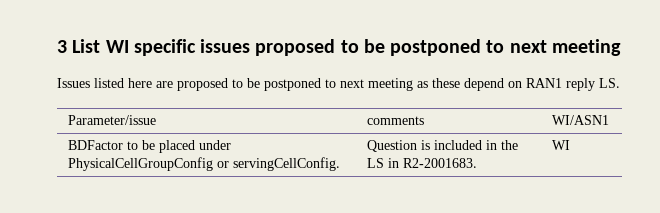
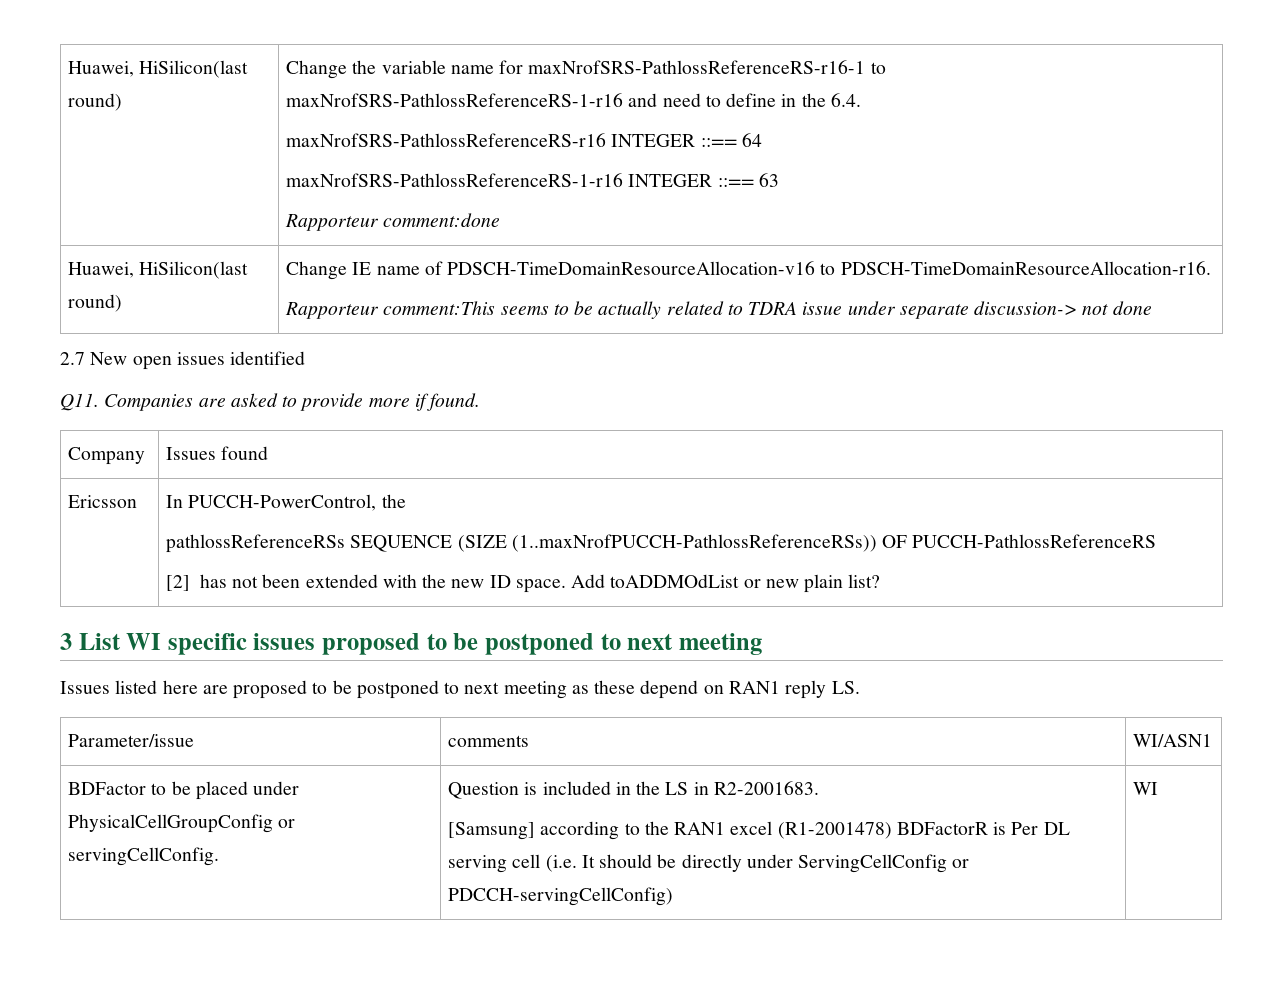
+ Huawei, HiSilicon(last round) | Change the variable name for maxNrofSRS-PathlossReferenceRS-r16-1 to maxNrofSRS-PathlossReferenceRS-1-r16 and need to define in the 6.4.
+ maxNrofSRS-PathlossReferenceRS-r16 INTEGER ::== 64
+ maxNrofSRS-PathlossReferenceRS-1-r16 INTEGER ::== 63
+ Rapporteur comment:done
+ Huawei, HiSilicon(last round) | Change IE name of PDSCH-TimeDomainResourceAllocation-v16 to PDSCH-TimeDomainResourceAllocation-r16.
+ Rapporteur comment:This seems to be actually related to TDRA issue under separate discussion-> not done
+ 2.7 New open issues identified
+ Q11. Companies are asked to provide more if found.
+ Company | Issues found
+ Ericsson | In PUCCH-PowerControl, the
+ pathlossReferenceRSs SEQUENCE (SIZE (1..maxNrofPUCCH-PathlossReferenceRSs)) OF PUCCH-PathlossReferenceRS
+ [2] has not been extended with the new ID space. Add toADDMOdList or new plain list?
- BDFactor to be placed under PhysicalCellGroupConfig or servingCellConfig. | Question is included in the LS in R2-2001683. | WI
+ BDFactor to be placed under PhysicalCellGroupConfig or servingCellConfig. | Question is included in the LS in R2-2001683.
+ [Samsung] according to the RAN1 excel (R1-2001478) BDFactorR is Per DL serving cell (i.e. It should be directly under ServingCellConfig or PDCCH-servingCellConfig) | WI

